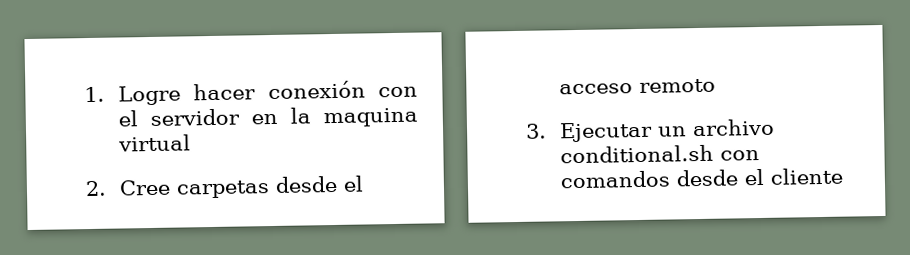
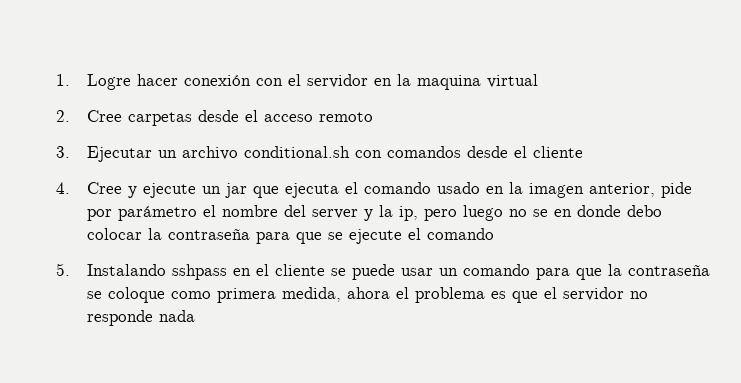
+ 4. Cree y ejecute un jar que ejecuta el comando usado en la imagen anterior, pide por parámetro el nombre del server y la ip, pero luego no se en donde debo colocar la contraseña para que se ejecute el comando
+ 5. Instalando sshpass en el cliente se puede usar un comando para que la contraseña se coloque como primera medida, ahora el problema es que el servidor no responde nada

